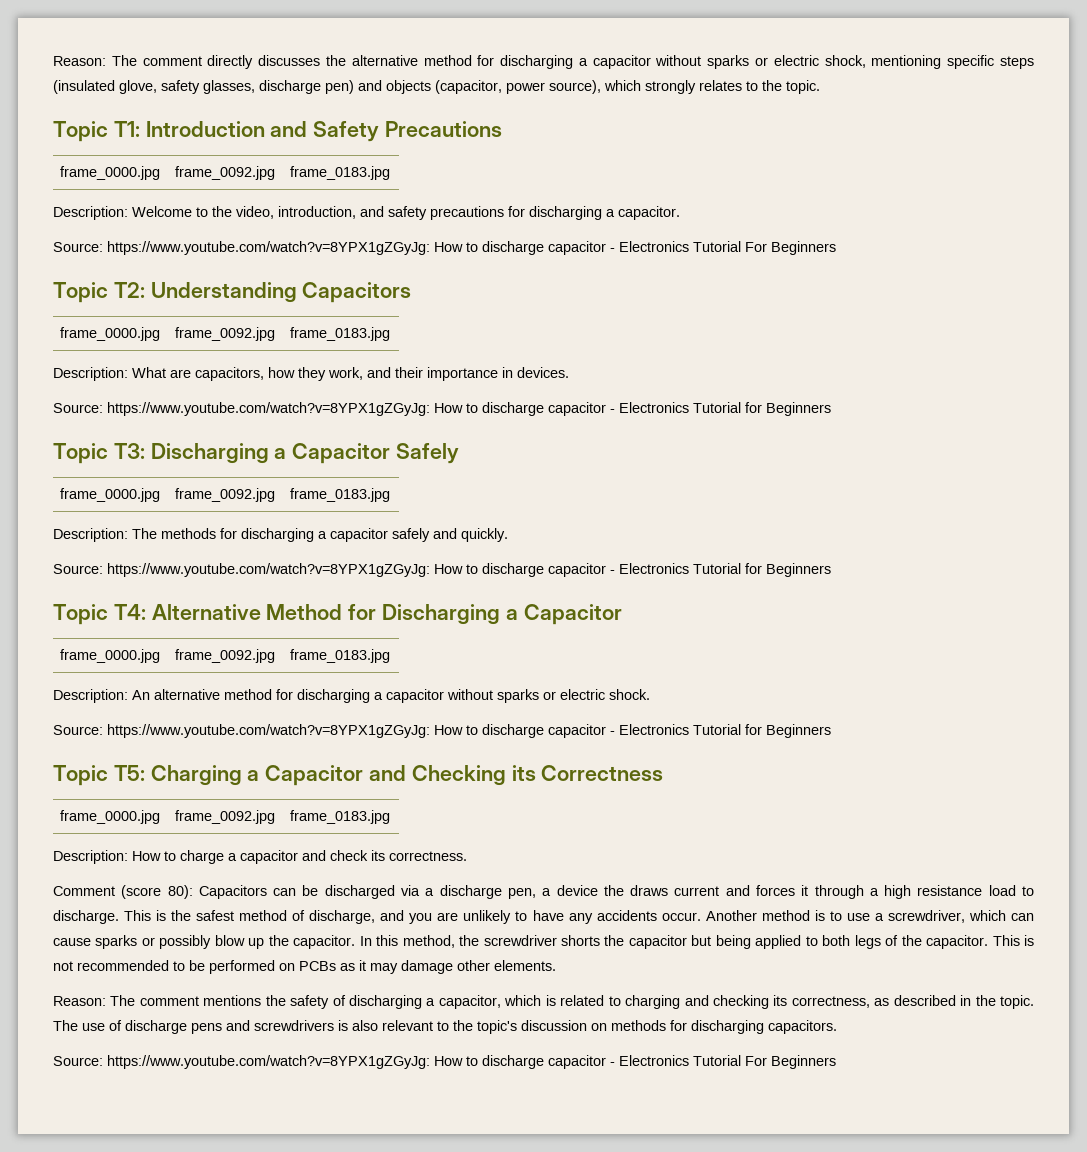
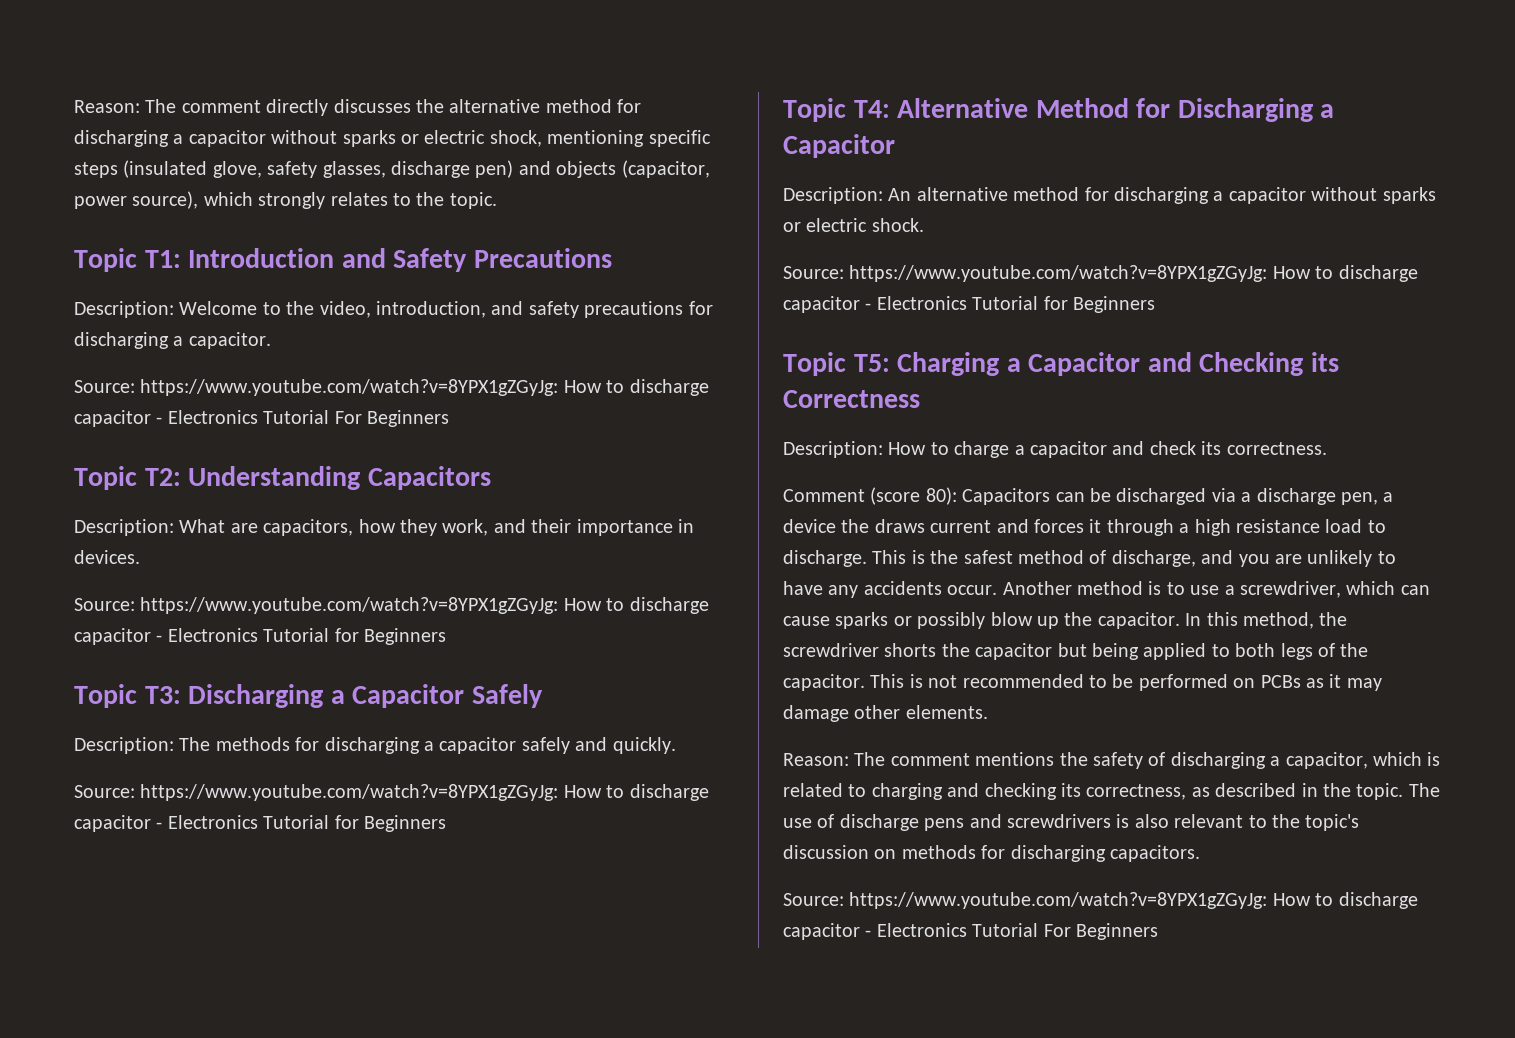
  Topic T1: Introduction and Safety Precautions
- frame_0000.jpg | frame_0092.jpg | frame_0183.jpg
  Topic T2: Understanding Capacitors
- frame_0000.jpg | frame_0092.jpg | frame_0183.jpg
  Topic T3: Discharging a Capacitor Safely
- frame_0000.jpg | frame_0092.jpg | frame_0183.jpg
  Topic T4: Alternative Method for Discharging a Capacitor
- frame_0000.jpg | frame_0092.jpg | frame_0183.jpg
  Topic T5: Charging a Capacitor and Checking its Correctness
- frame_0000.jpg | frame_0092.jpg | frame_0183.jpg

